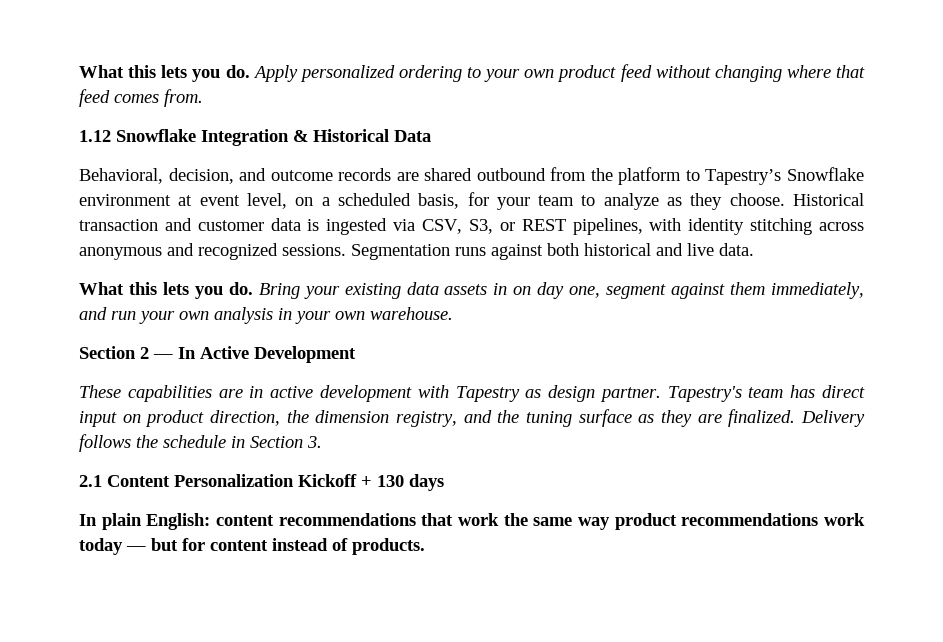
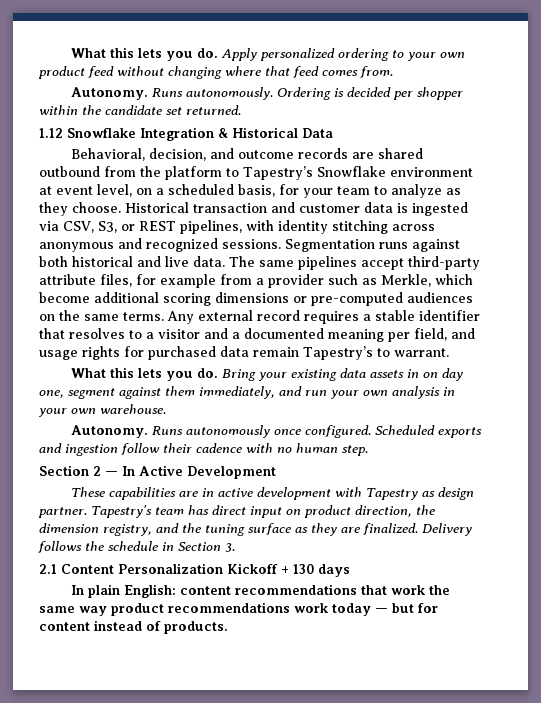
+ Autonomy. Runs autonomously. Ordering is decided per shopper within the candidate set returned.
+ The same pipelines accept third-party attribute files, for example from a provider such as Merkle, which become additional scoring dimensions or pre-computed audiences on the same terms. Any external record requires a stable identifier that resolves to a visitor and a documented meaning per field, and usage rights for purchased data remain Tapestry’s to warrant.
+ Autonomy. Runs autonomously once configured. Scheduled exports and ingestion follow their cadence with no human step.

